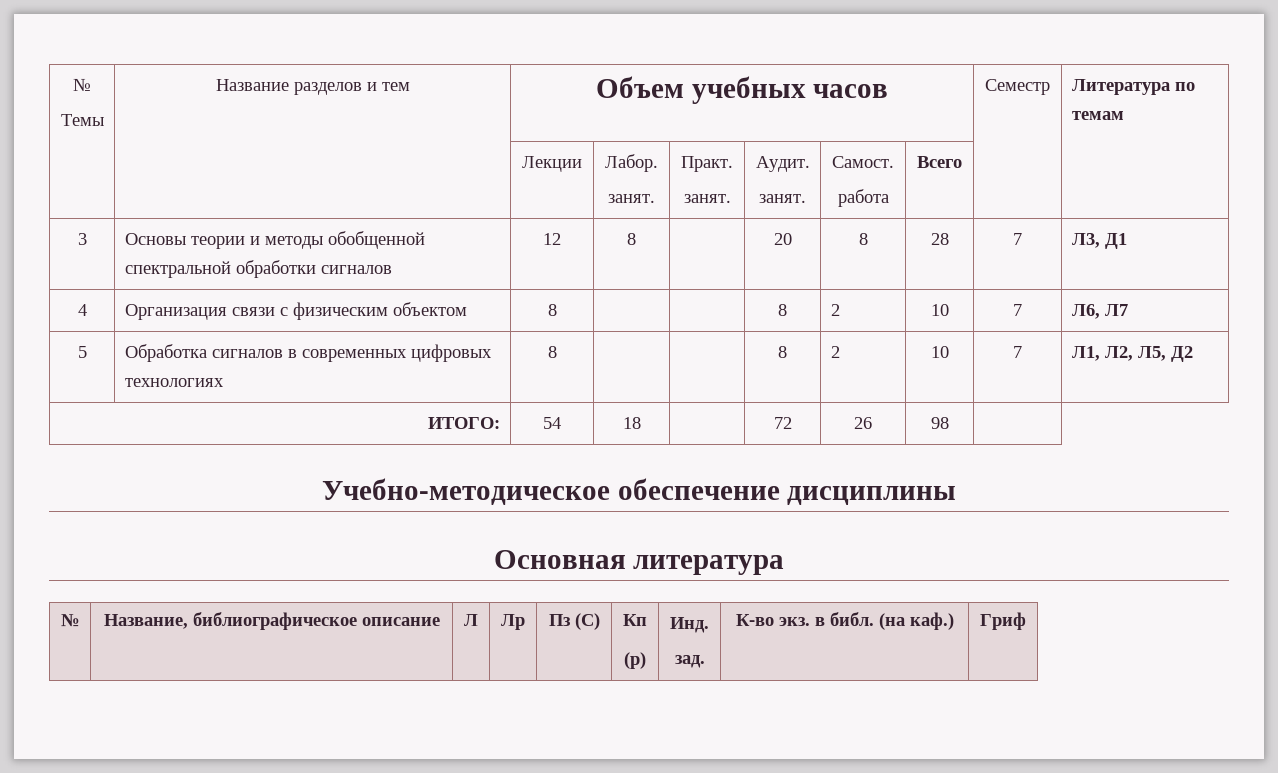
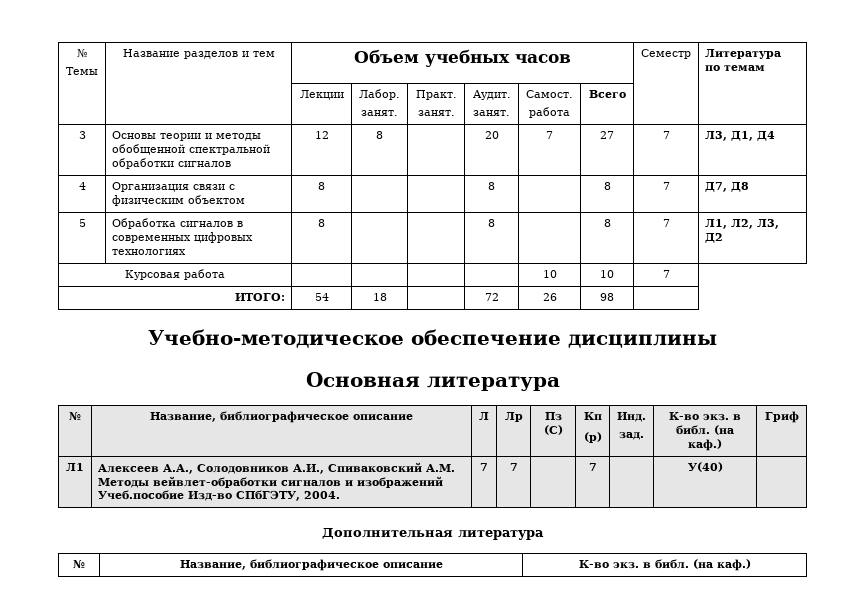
- 3 | Основы теории и методы обобщенной спектральной обработки сигналов | 12 | 8 | | 20 | 8 | 28 | 7 | Л3, Д1
+ 3 | Основы теории и методы обобщенной спектральной обработки сигналов | 12 | 8 | | 20 | 7 | 27 | 7 | Л3, Д1, Д4
- 4 | Организация связи с физическим объектом | 8 | | | 8 | 2 | 10 | 7 | Л6, Л7
+ 4 | Организация связи с физическим объектом | 8 | | | 8 | | 8 | 7 | Д7, Д8
- 5 | Обработка сигналов в современных цифровых технологиях | 8 | | | 8 | 2 | 10 | 7 | Л1, Л2, Л5, Д2
+ 5 | Обработка сигналов в современных цифровых технологиях | 8 | | | 8 | | 8 | 7 | Л1, Л2, Л3, Д2
+ Курсовая работа | | | | | 10 | 10 | 7
+ Л1 | Алексеев А.А., Солодовников А.И., Спиваковский А.М. Методы вейвлет-обработки сигналов и изображений Учеб.пособие Изд-во СПбГЭТУ, 2004. | 7 | 7 | | 7 | | У(40) |
+ Дополнительная литература
+ № | Название, библиографическое описание | К-во экз. в библ. (на каф.)

